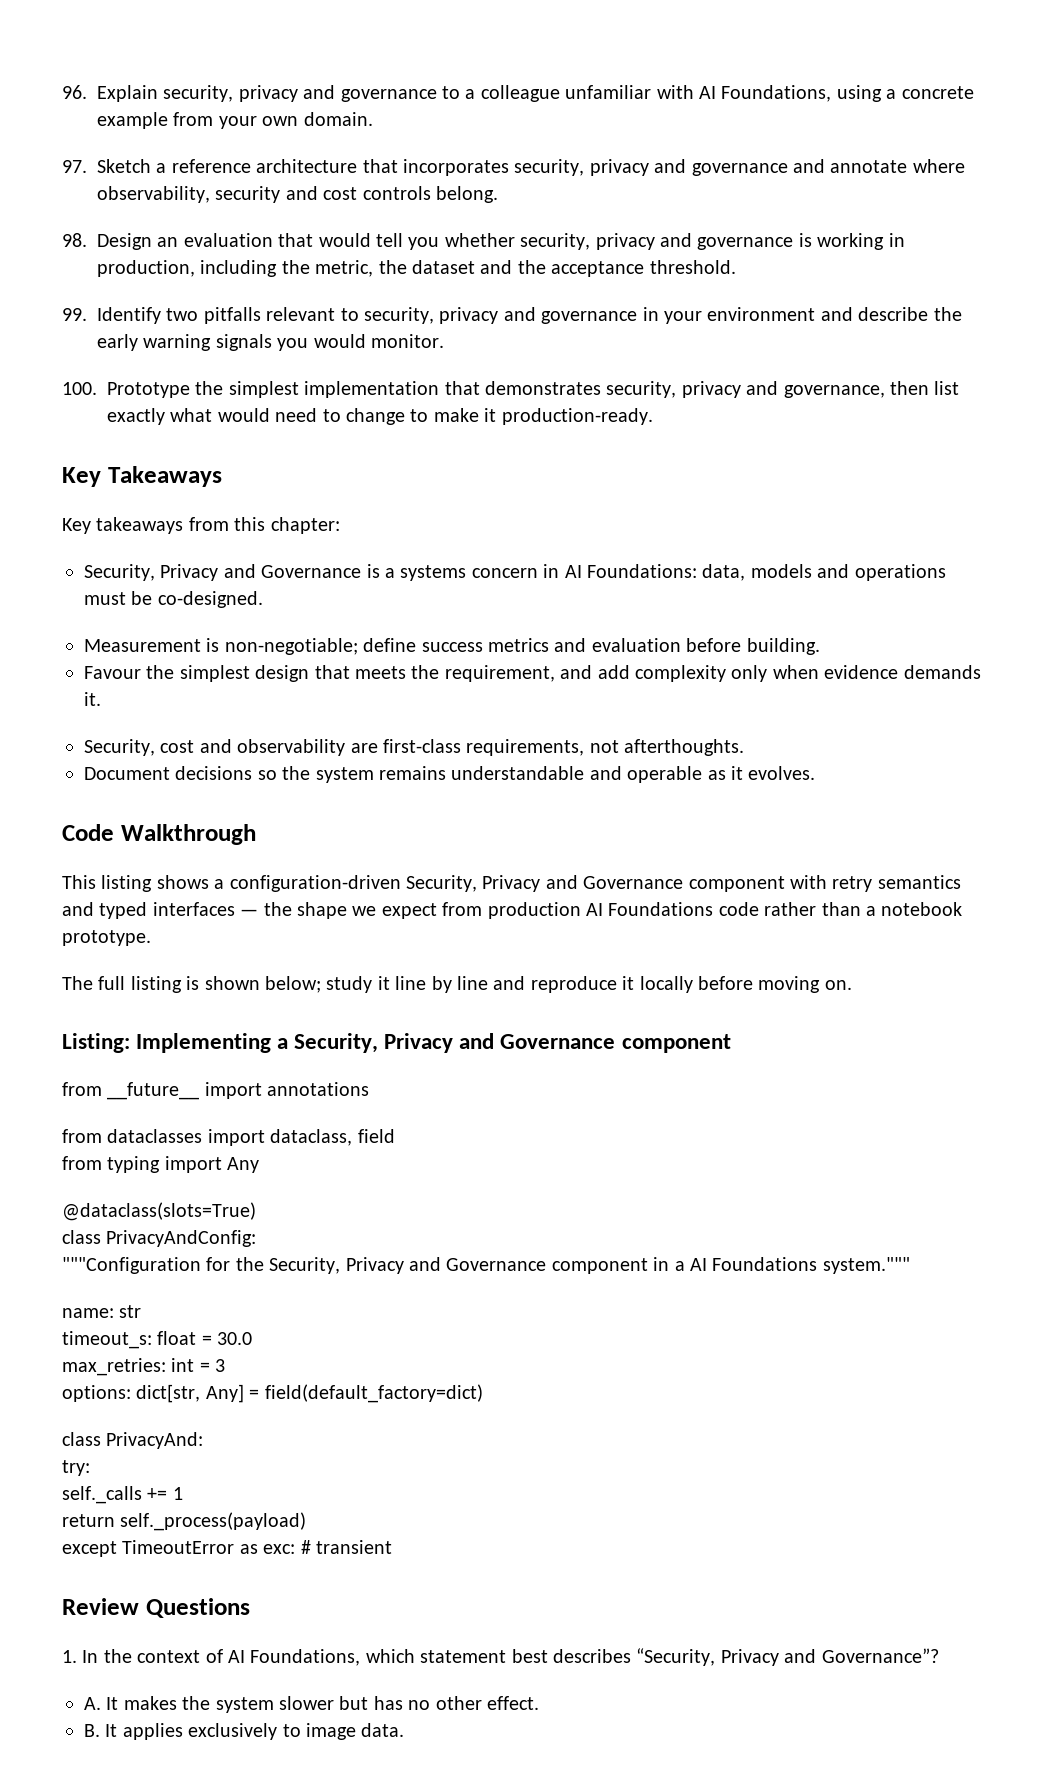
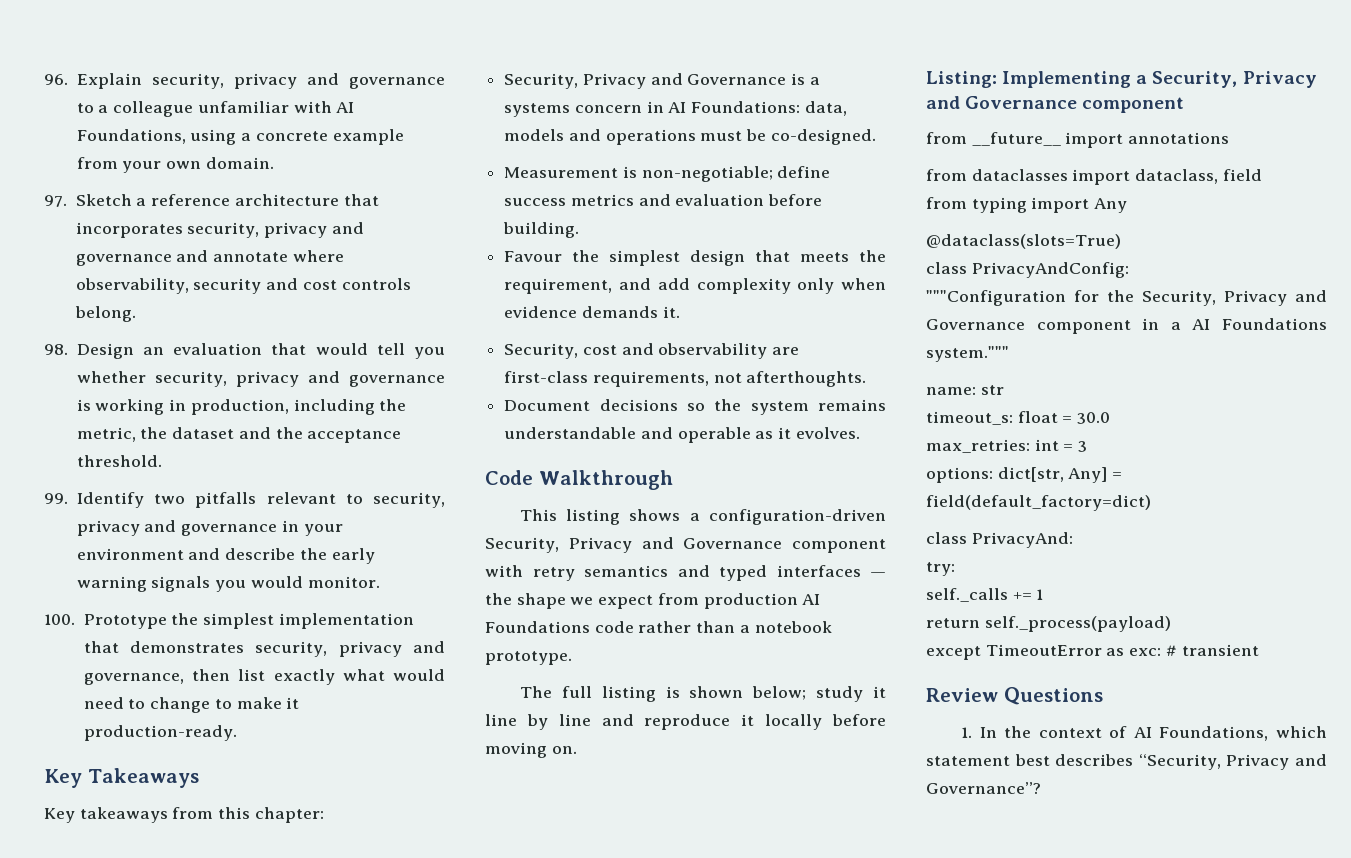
- A. It makes the system slower but has no other effect.
- B. It applies exclusively to image data.

